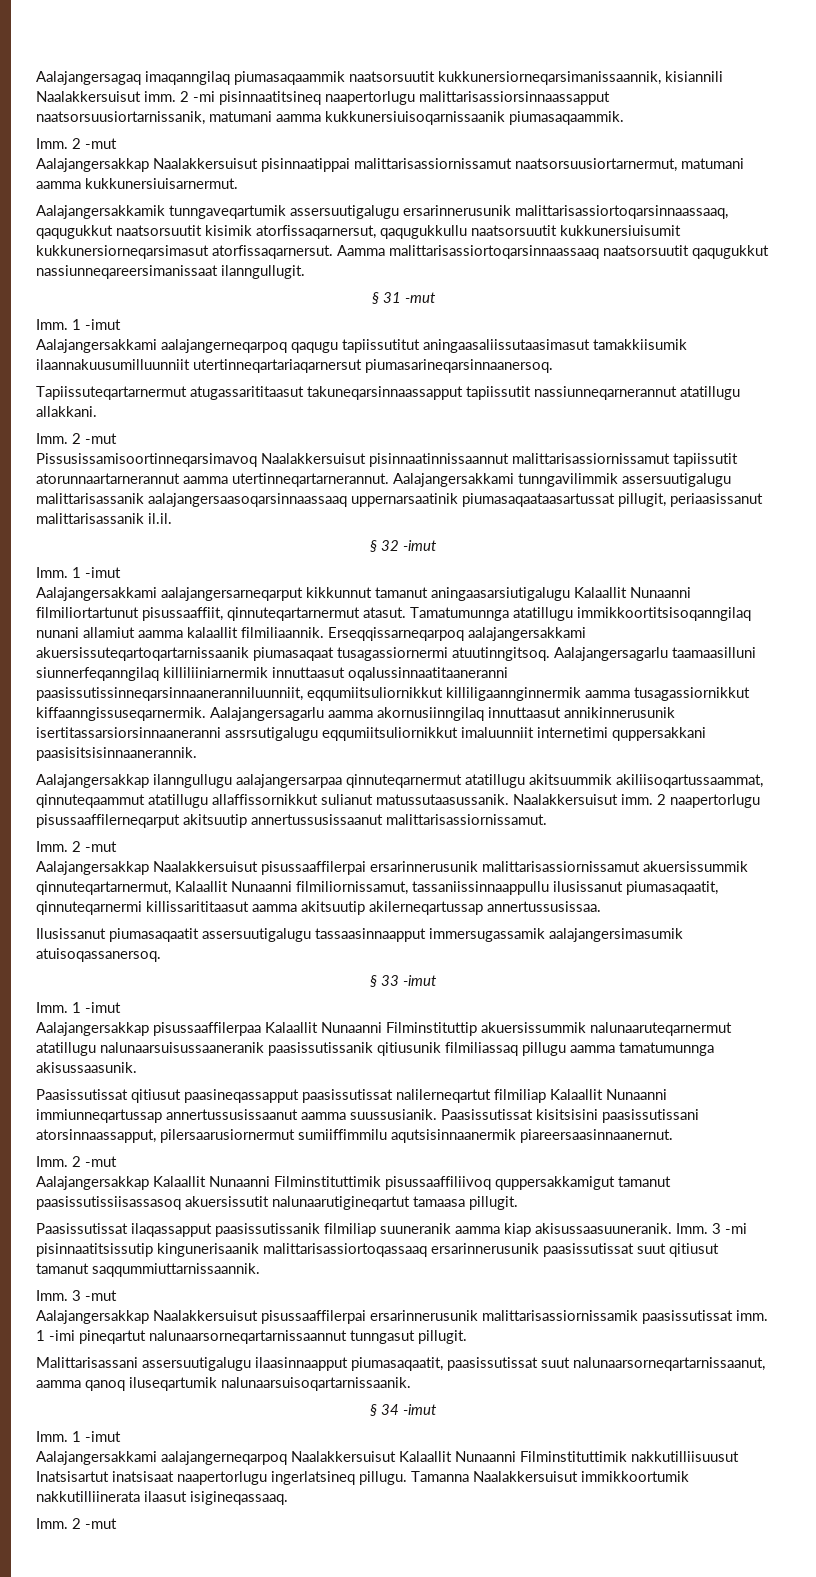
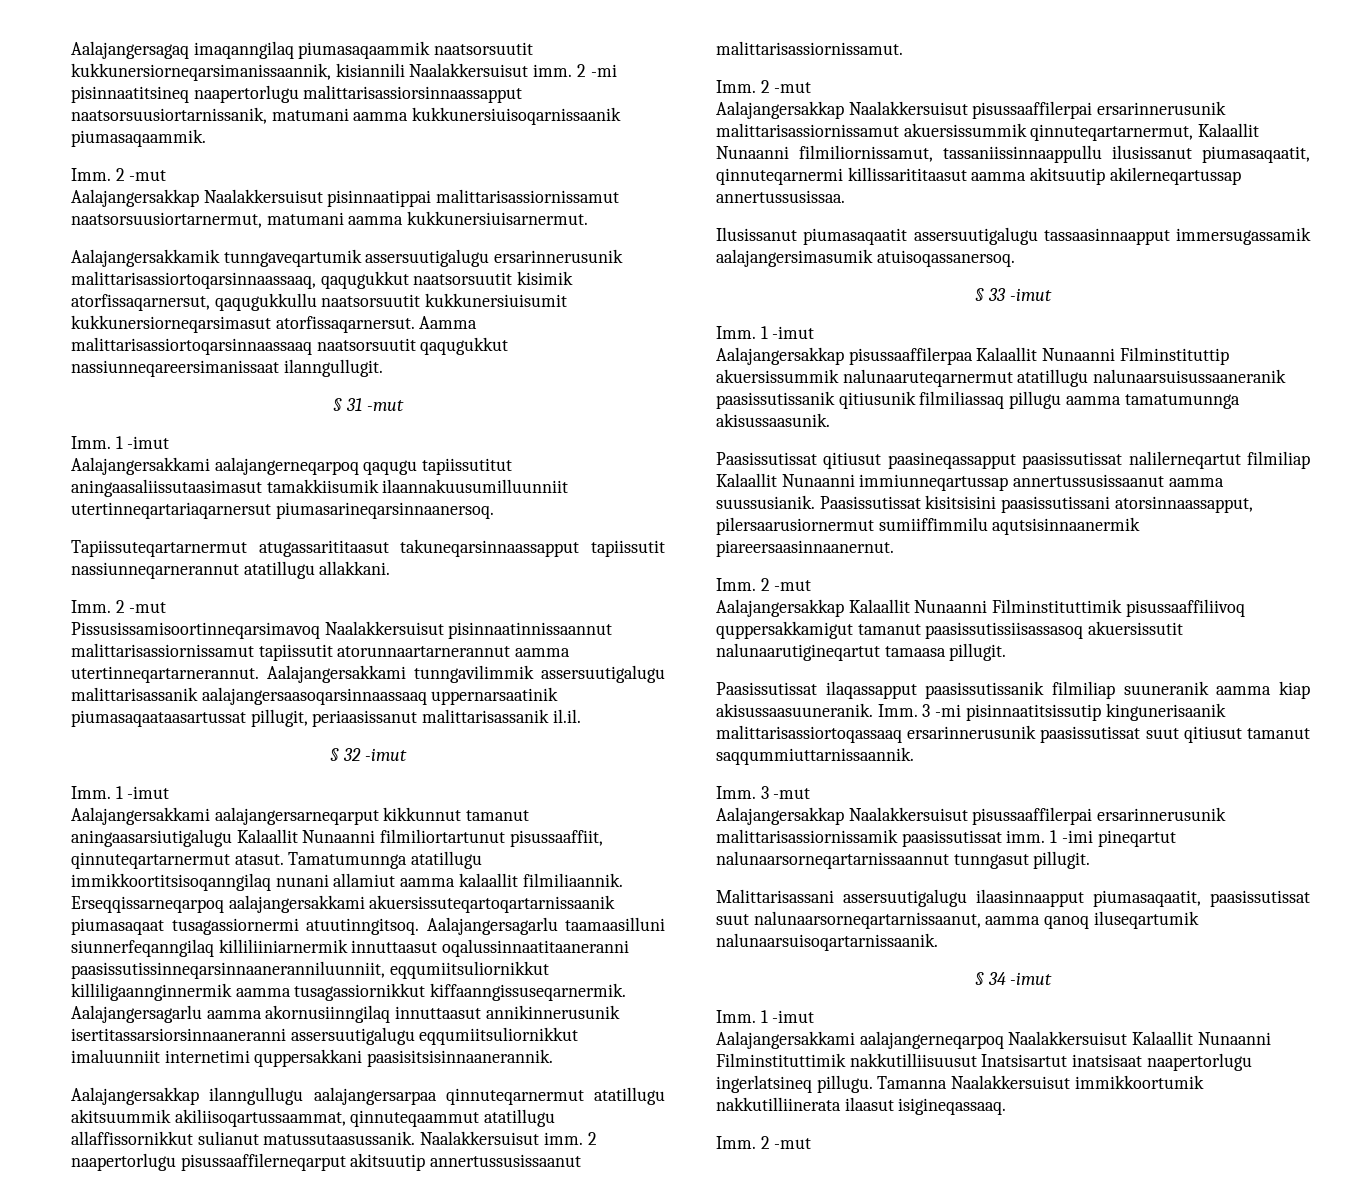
- Aalajangersagarlu aamma akornusiinngilaq innuttaasut annikinnerusunik isertitassarsiorsinnaaneranni assrsutigalugu eqqumiitsuliornikkut imaluunniit internetimi quppersakkani paasisitsisinnaanerannik.
+ Aalajangersagarlu aamma akornusiinngilaq innuttaasut annikinnerusunik isertitassarsiorsinnaaneranni assersuutigalugu eqqumiitsuliornikkut imaluunniit internetimi quppersakkani paasisitsisinnaanerannik.

